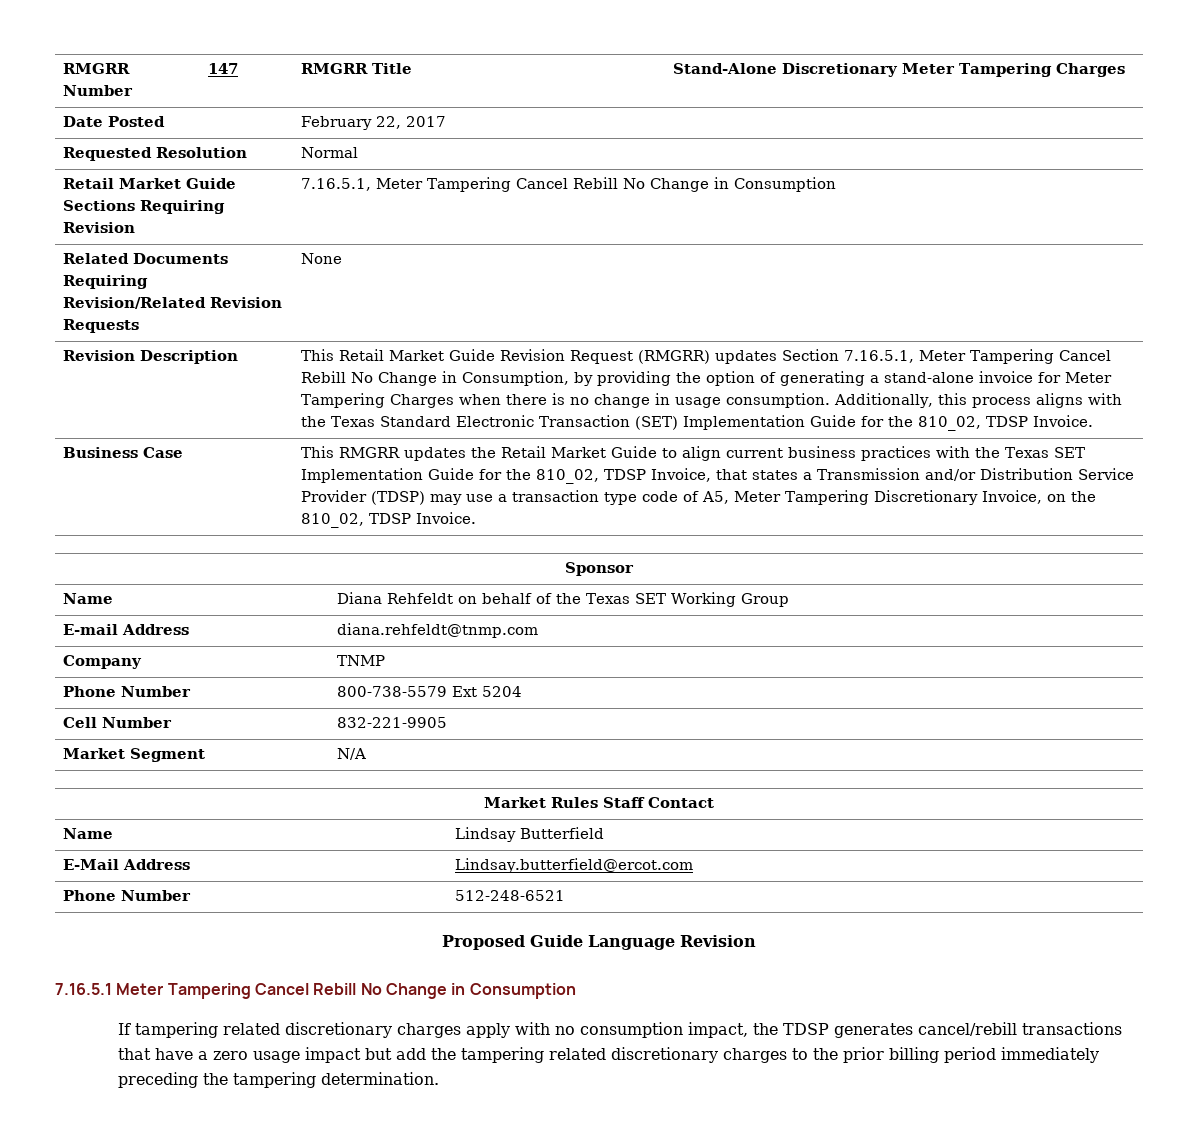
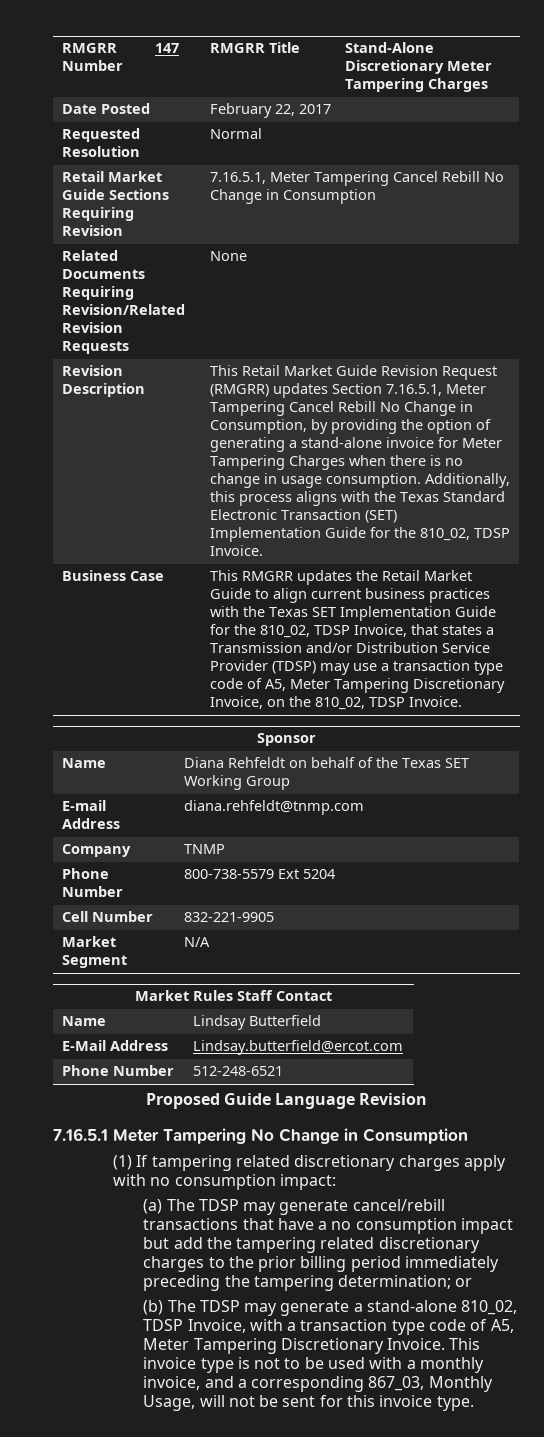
- 7.16.5.1 Meter Tampering Cancel Rebill No Change in Consumption
- If tampering related discretionary charges apply with no consumption impact, the TDSP generates cancel/rebill transactions that have a zero usage impact but add the tampering related discretionary charges to the prior billing period immediately preceding the tampering determination.
+ 7.16.5.1 Meter Tampering No Change in Consumption
+ (1) If tampering related discretionary charges apply with no consumption impact:
+ (a) The TDSP may generate cancel/rebill transactions that have a no consumption impact but add the tampering related discretionary charges to the prior billing period immediately preceding the tampering determination; or
+ (b) The TDSP may generate a stand-alone 810_02, TDSP Invoice, with a transaction type code of A5, Meter Tampering Discretionary Invoice. This invoice type is not to be used with a monthly invoice, and a corresponding 867_03, Monthly Usage, will not be sent for this invoice type.

